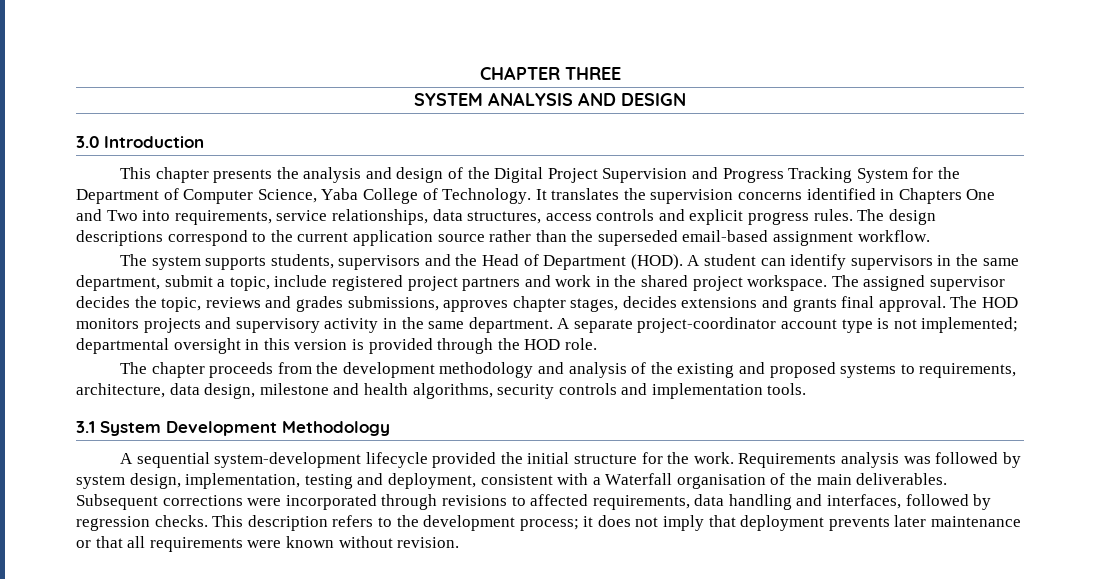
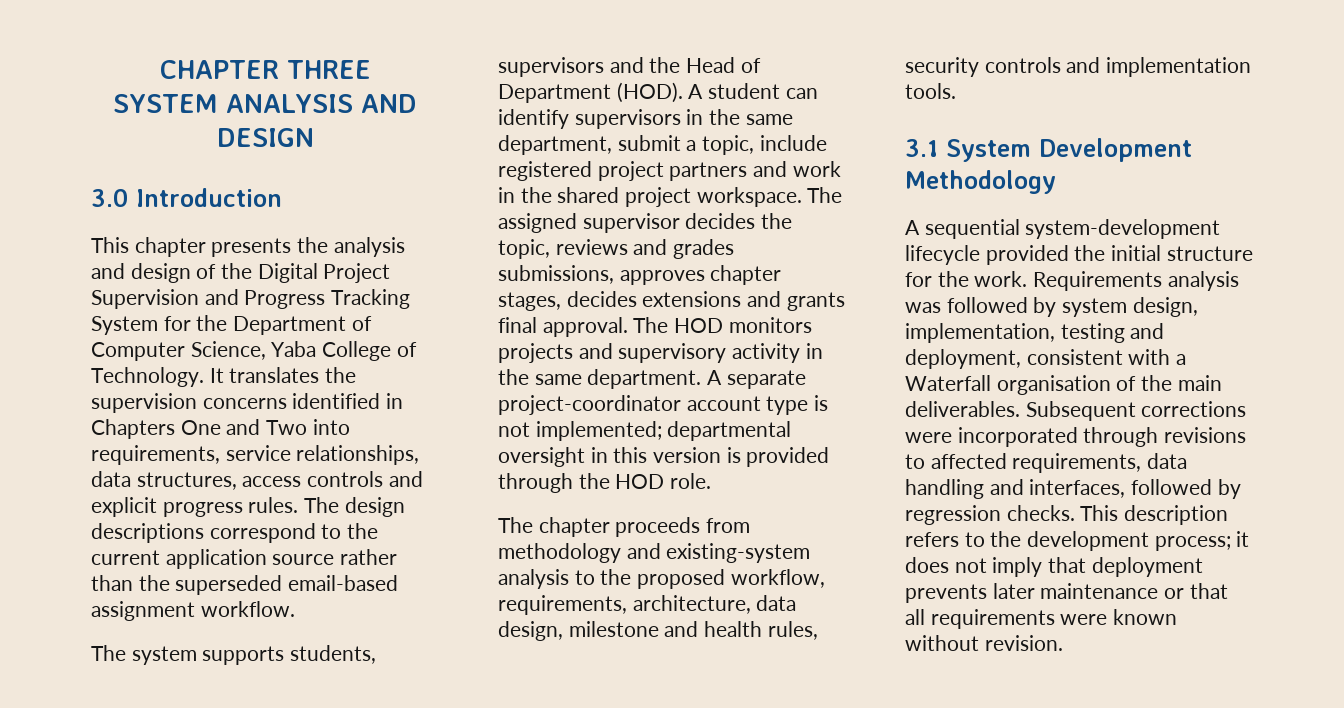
- The chapter proceeds from the development methodology and analysis of the existing and proposed systems to requirements, architecture, data design, milestone and health algorithms, security controls and implementation tools.
+ The chapter proceeds from methodology and existing-system analysis to the proposed workflow, requirements, architecture, data design, milestone and health rules, security controls and implementation tools.

